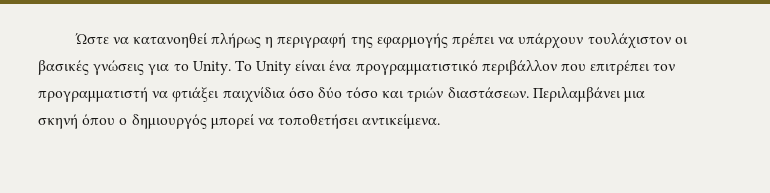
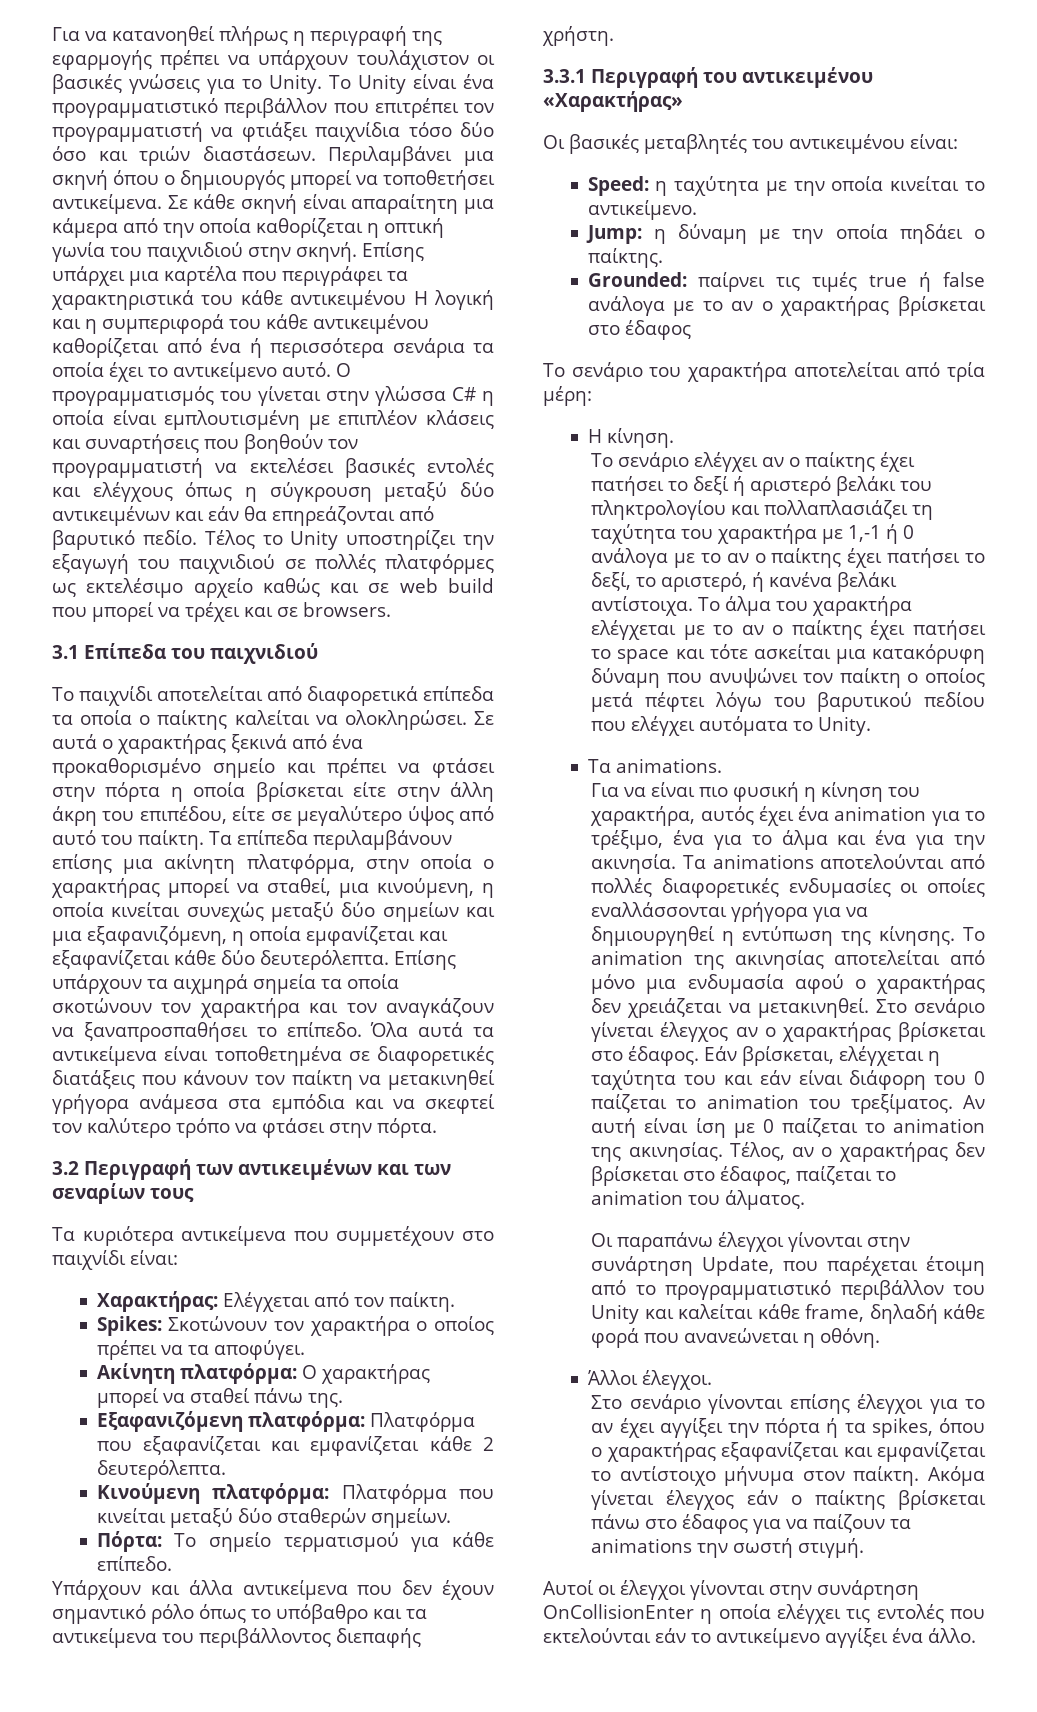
- Ώστε να κατανοηθεί πλήρως η περιγραφή της εφαρμογής πρέπει να υπάρχουν τουλάχιστον οι βασικές γνώσεις για το Unity.
+ Για να κατανοηθεί πλήρως η περιγραφή της εφαρμογής πρέπει να υπάρχουν τουλάχιστον οι βασικές γνώσεις για το Unity.
- Το Unity είναι ένα προγραμματιστικό περιβάλλον που επιτρέπει τον προγραμματιστή να φτιάξει παιχνίδια όσο δύο τόσο και τριών διαστάσεων.
+ Το Unity είναι ένα προγραμματιστικό περιβάλλον που επιτρέπει τον προγραμματιστή να φτιάξει παιχνίδια τόσο δύο όσο και τριών διαστάσεων.
+ Σε κάθε σκηνή είναι απαραίτητη μια κάμερα από την οποία καθορίζεται η οπτική γωνία του παιχνιδιού στην σκηνή. Επίσης υπάρχει μια καρτέλα που περιγράφει τα χαρακτηριστικά του κάθε αντικειμένου Η λογική και η συμπεριφορά του κάθε αντικειμένου καθορίζεται από ένα ή περισσότερα σενάρια τα οποία έχει το αντικείμενο αυτό. Ο προγραμματισμός του γίνεται στην γλώσσα C# η οποία είναι εμπλουτισμένη με επιπλέον κλάσεις και συναρτήσεις που βοηθούν τον προγραμματιστή να εκτελέσει βασικές εντολές και ελέγχους όπως η σύγκρουση μεταξύ δύο αντικειμένων και εάν θα επηρεάζονται από βαρυτικό πεδίο. Τέλος το Unity υποστηρίζει την εξαγωγή του παιχνιδιού σε πολλές πλατφόρμες ως εκτελέσιμο αρχείο καθώς και σε web build που μπορεί να τρέχει και σε browsers.
+ 3.1 Επίπεδα του παιχνιδιού
+ Το παιχνίδι αποτελείται από διαφορετικά επίπεδα τα οποία ο παίκτης καλείται να ολοκληρώσει. Σε αυτά ο χαρακτήρας ξεκινά από ένα προκαθορισμένο σημείο και πρέπει να φτάσει στην πόρτα η οποία βρίσκεται είτε στην άλλη άκρη του επιπέδου, είτε σε μεγαλύτερο ύψος από αυτό του παίκτη. Τα επίπεδα περιλαμβάνουν επίσης μια ακίνητη πλατφόρμα, στην οποία ο χαρακτήρας μπορεί να σταθεί, μια κινούμενη, η οποία κινείται συνεχώς μεταξύ δύο σημείων και μια εξαφανιζόμενη, η οποία εμφανίζεται και εξαφανίζεται κάθε δύο δευτερόλεπτα. Επίσης υπάρχουν τα αιχμηρά σημεία τα οποία σκοτώνουν τον χαρακτήρα και τον αναγκάζουν να ξαναπροσπαθήσει το επίπεδο. Όλα αυτά τα αντικείμενα είναι τοποθετημένα σε διαφορετικές διατάξεις που κάνουν τον παίκτη να μετακινηθεί γρήγορα ανάμεσα στα εμπόδια και να σκεφτεί τον καλύτερο τρόπο να φτάσει στην πόρτα.
+ 3.2 Περιγραφή των αντικειμένων και των σεναρίων τους
+ Τα κυριότερα αντικείμενα που συμμετέχουν στο παιχνίδι είναι:
+ Χαρακτήρας: Ελέγχεται από τον παίκτη.
+ Spikes: Σκοτώνουν τον χαρακτήρα ο οποίος πρέπει να τα αποφύγει.
+ Ακίνητη πλατφόρμα: Ο χαρακτήρας μπορεί να σταθεί πάνω της.
+ Εξαφανιζόμενη πλατφόρμα: Πλατφόρμα που εξαφανίζεται και εμφανίζεται κάθε 2 δευτερόλεπτα.
+ Κινούμενη πλατφόρμα: Πλατφόρμα που κινείται μεταξύ δύο σταθερών σημείων.
+ Πόρτα: Το σημείο τερματισμού για κάθε επίπεδο.
+ Υπάρχουν και άλλα αντικείμενα που δεν έχουν σημαντικό ρόλο όπως το υπόβαθρο και τα αντικείμενα του περιβάλλοντος διεπαφής χρήστη.
+ 3.3.1 Περιγραφή του αντικειμένου «Χαρακτήρας»
+ Οι βασικές μεταβλητές του αντικειμένου είναι:
+ Speed: η ταχύτητα με την οποία κινείται το αντικείμενο.
+ Jump: η δύναμη με την οποία πηδάει ο παίκτης.
+ Grounded: παίρνει τις τιμές true ή false ανάλογα με το αν ο χαρακτήρας βρίσκεται στο έδαφος
+ Το σενάριο του χαρακτήρα αποτελείται από τρία μέρη:
+ Η κίνηση.
+ Το σενάριο ελέγχει αν ο παίκτης έχει πατήσει το δεξί ή αριστερό βελάκι του πληκτρολογίου και πολλαπλασιάζει τη ταχύτητα του χαρακτήρα με 1,-1 ή 0 ανάλογα με το αν ο παίκτης έχει πατήσει το δεξί, το αριστερό, ή κανένα βελάκι αντίστοιχα. Το άλμα του χαρακτήρα ελέγχεται με το αν ο παίκτης έχει πατήσει το space και τότε ασκείται μια κατακόρυφη δύναμη που ανυψώνει τον παίκτη ο οποίος μετά πέφτει λόγω του βαρυτικού πεδίου που ελέγχει αυτόματα το Unity.
+ Tα animations.
+ Για να είναι πιο φυσική η κίνηση του χαρακτήρα, αυτός έχει ένα animation για το τρέξιμο, ένα για το άλμα και ένα για την ακινησία. Τα animations αποτελούνται από πολλές διαφορετικές ενδυμασίες οι οποίες εναλλάσσονται γρήγορα για να δημιουργηθεί η εντύπωση της κίνησης. Το animation της ακινησίας αποτελείται από μόνο μια ενδυμασία αφού ο χαρακτήρας δεν χρειάζεται να μετακινηθεί. Στο σενάριο γίνεται έλεγχος αν ο χαρακτήρας βρίσκεται στο έδαφος. Εάν βρίσκεται, ελέγχεται η ταχύτητα του και εάν είναι διάφορη του 0 παίζεται το animation του τρεξίματος. Αν αυτή είναι ίση με 0 παίζεται το animation της ακινησίας. Τέλος, αν ο χαρακτήρας δεν βρίσκεται στο έδαφος, παίζεται το animation του άλματος.
+ Οι παραπάνω έλεγχοι γίνονται στην συνάρτηση Update, που παρέχεται έτοιμη από το προγραμματιστικό περιβάλλον του Unity και καλείται κάθε frame, δηλαδή κάθε φορά που ανανεώνεται η οθόνη.
+ Άλλοι έλεγχοι.
+ Στο σενάριο γίνονται επίσης έλεγχοι για το αν έχει αγγίξει την πόρτα ή τα spikes, όπου ο χαρακτήρας εξαφανίζεται και εμφανίζεται το αντίστοιχο μήνυμα στον παίκτη. Ακόμα γίνεται έλεγχος εάν ο παίκτης βρίσκεται πάνω στο έδαφος για να παίζουν τα animations την σωστή στιγμή.
+ Αυτοί οι έλεγχοι γίνονται στην συνάρτηση OnCollisionEnter η οποία ελέγχει τις εντολές που εκτελούνται εάν το αντικείμενο αγγίξει ένα άλλο.

